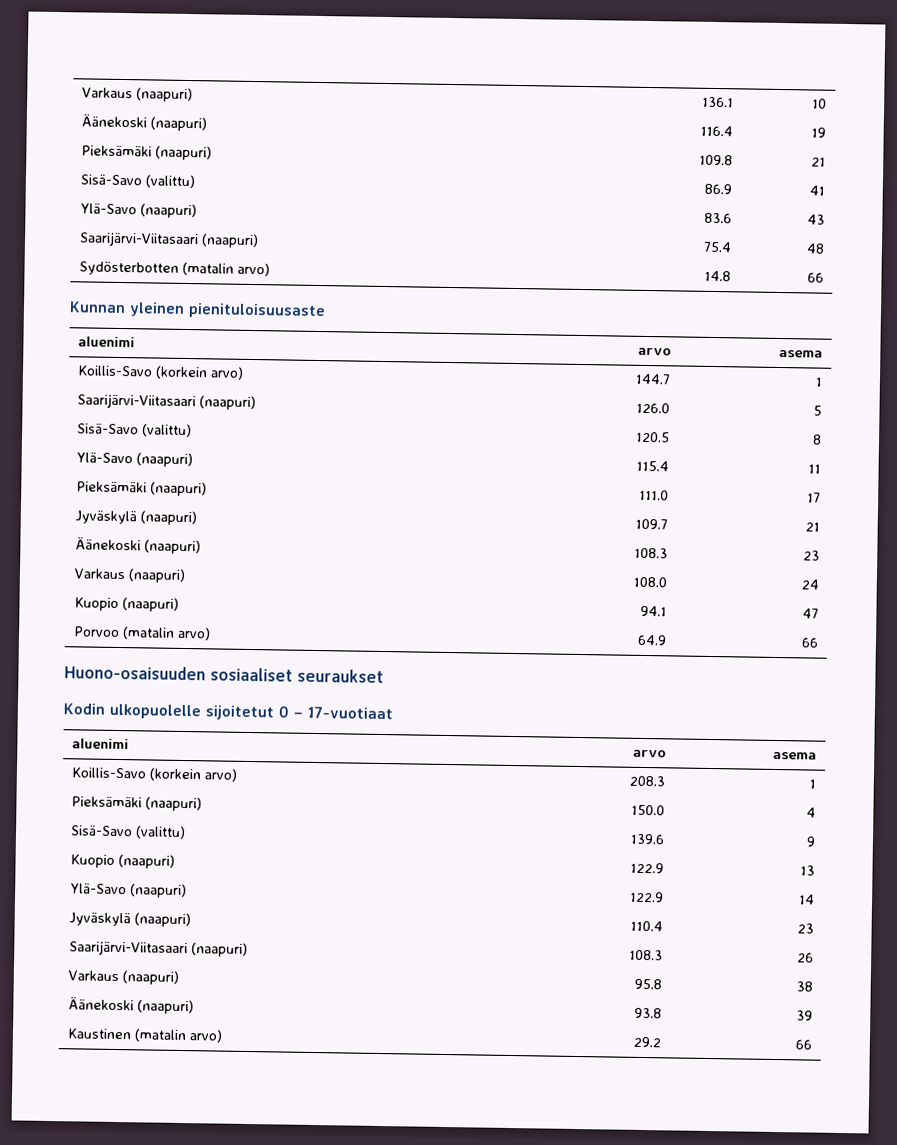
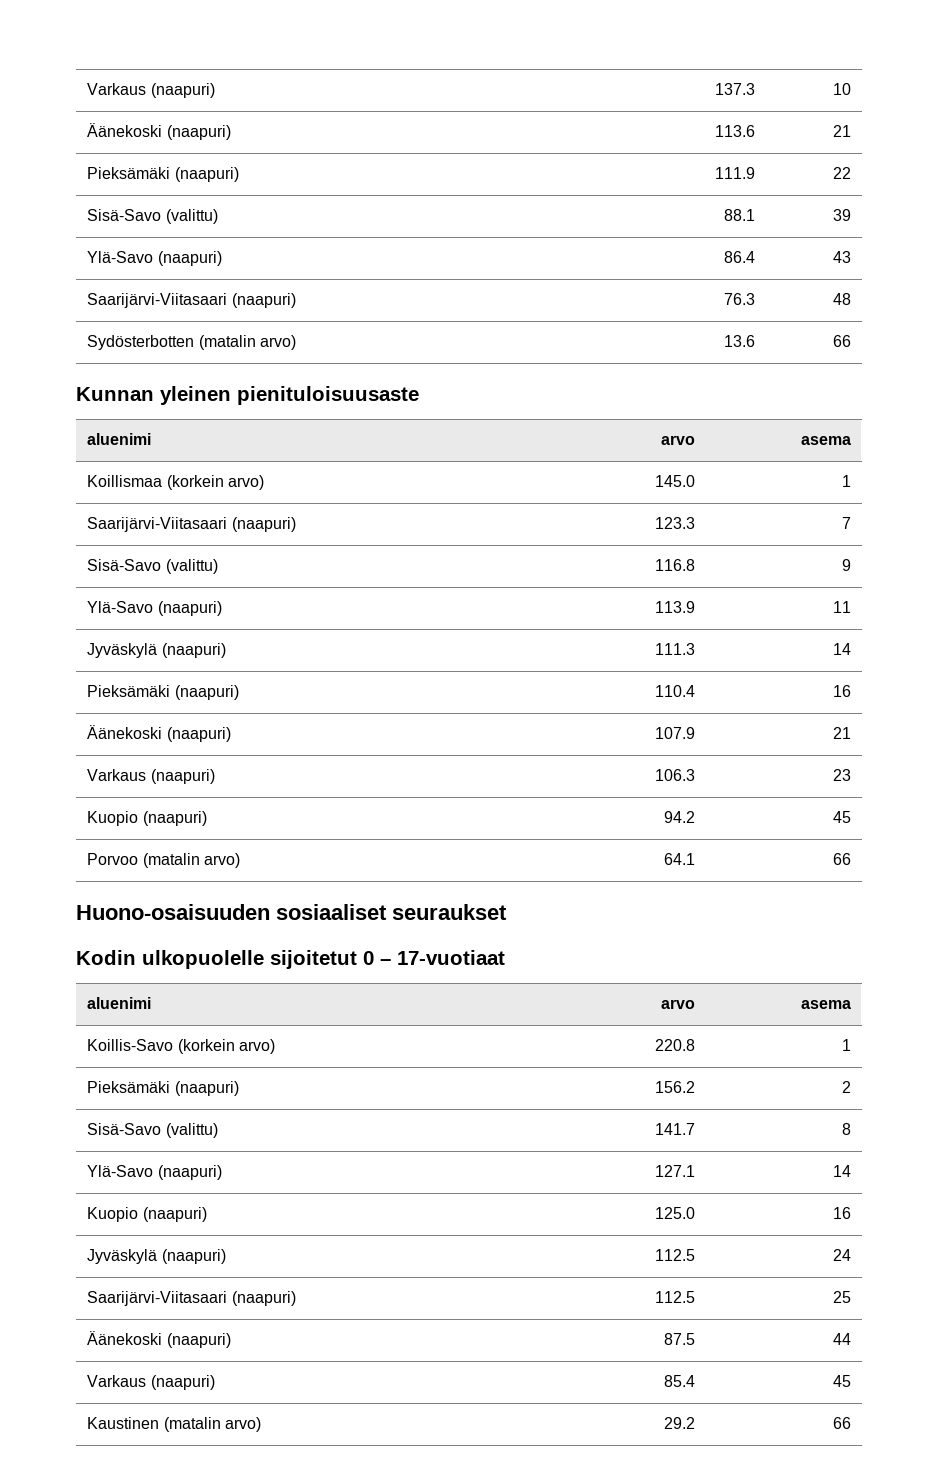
- Varkaus (naapuri) | 136.1 | 10
+ Varkaus (naapuri) | 137.3 | 10
- Äänekoski (naapuri) | 116.4 | 19
- Pieksämäki (naapuri) | 109.8 | 21
- Sisä-Savo (valittu) | 86.9 | 41
- Ylä-Savo (naapuri) | 83.6 | 43
+ Äänekoski (naapuri) | 113.6 | 21
+ Pieksämäki (naapuri) | 111.9 | 22
+ Sisä-Savo (valittu) | 88.1 | 39
+ Ylä-Savo (naapuri) | 86.4 | 43
- Saarijärvi-Viitasaari (naapuri) | 75.4 | 48
+ Saarijärvi-Viitasaari (naapuri) | 76.3 | 48
- Sydösterbotten (matalin arvo) | 14.8 | 66
+ Sydösterbotten (matalin arvo) | 13.6 | 66
- Koillis-Savo (korkein arvo) | 144.7 | 1
+ Koillismaa (korkein arvo) | 145.0 | 1
- Saarijärvi-Viitasaari (naapuri) | 126.0 | 5
- Sisä-Savo (valittu) | 120.5 | 8
- Ylä-Savo (naapuri) | 115.4 | 11
+ Saarijärvi-Viitasaari (naapuri) | 123.3 | 7
+ Sisä-Savo (valittu) | 116.8 | 9
+ Ylä-Savo (naapuri) | 113.9 | 11
- Pieksämäki (naapuri) | 111.0 | 17
- Jyväskylä (naapuri) | 109.7 | 21
- Äänekoski (naapuri) | 108.3 | 23
- Varkaus (naapuri) | 108.0 | 24
- Kuopio (naapuri) | 94.1 | 47
+ Jyväskylä (naapuri) | 111.3 | 14
+ Pieksämäki (naapuri) | 110.4 | 16
+ Äänekoski (naapuri) | 107.9 | 21
+ Varkaus (naapuri) | 106.3 | 23
+ Kuopio (naapuri) | 94.2 | 45
- Porvoo (matalin arvo) | 64.9 | 66
+ Porvoo (matalin arvo) | 64.1 | 66
- Koillis-Savo (korkein arvo) | 208.3 | 1
+ Koillis-Savo (korkein arvo) | 220.8 | 1
- Pieksämäki (naapuri) | 150.0 | 4
- Sisä-Savo (valittu) | 139.6 | 9
- Kuopio (naapuri) | 122.9 | 13
- Ylä-Savo (naapuri) | 122.9 | 14
- Jyväskylä (naapuri) | 110.4 | 23
- Saarijärvi-Viitasaari (naapuri) | 108.3 | 26
- Varkaus (naapuri) | 95.8 | 38
- Äänekoski (naapuri) | 93.8 | 39
+ Pieksämäki (naapuri) | 156.2 | 2
+ Sisä-Savo (valittu) | 141.7 | 8
+ Ylä-Savo (naapuri) | 127.1 | 14
+ Kuopio (naapuri) | 125.0 | 16
+ Jyväskylä (naapuri) | 112.5 | 24
+ Saarijärvi-Viitasaari (naapuri) | 112.5 | 25
+ Äänekoski (naapuri) | 87.5 | 44
+ Varkaus (naapuri) | 85.4 | 45

